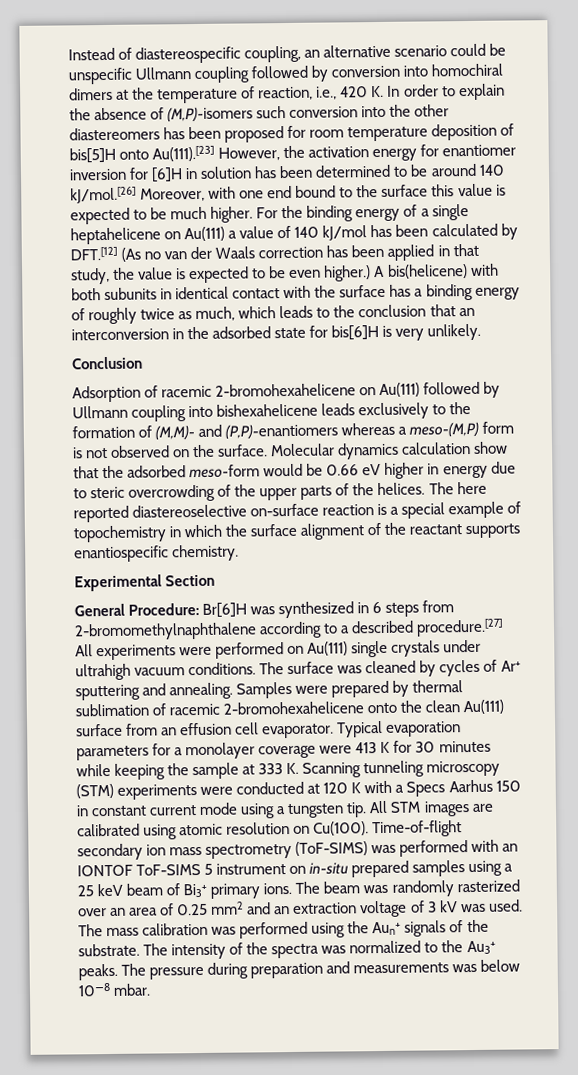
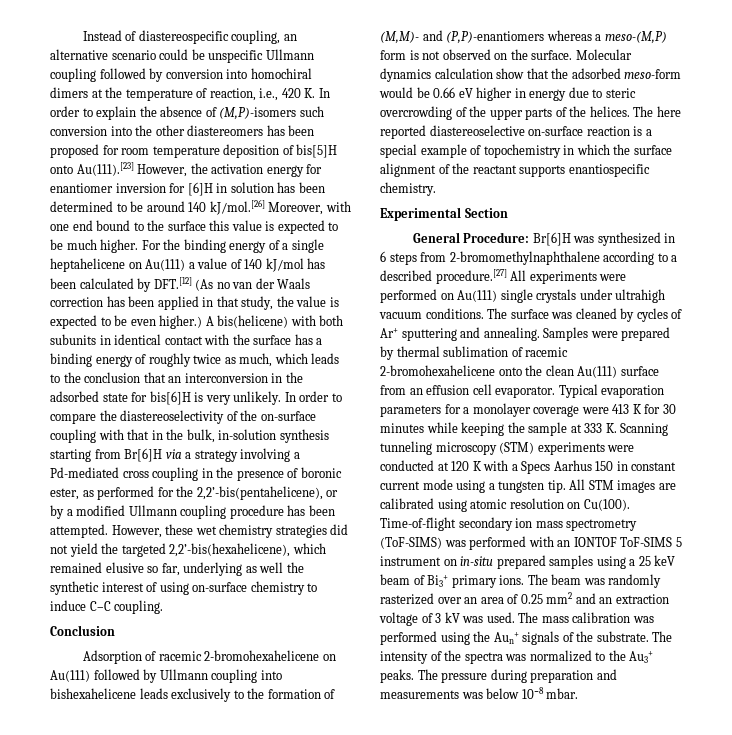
+ In order to compare the diastereoselectivity of the on-surface coupling with that in the bulk, in-solution synthesis starting from Br[6]H via a strategy involving a Pd-mediated cross coupling in the presence of boronic ester, as performed for the 2,2’-bis(pentahelicene), or by a modified Ullmann coupling procedure has been attempted. However, these wet chemistry strategies did not yield the targeted 2,2’-bis(hexahelicene), which remained elusive so far, underlying as well the synthetic interest of using on-surface chemistry to induce C–C coupling.

